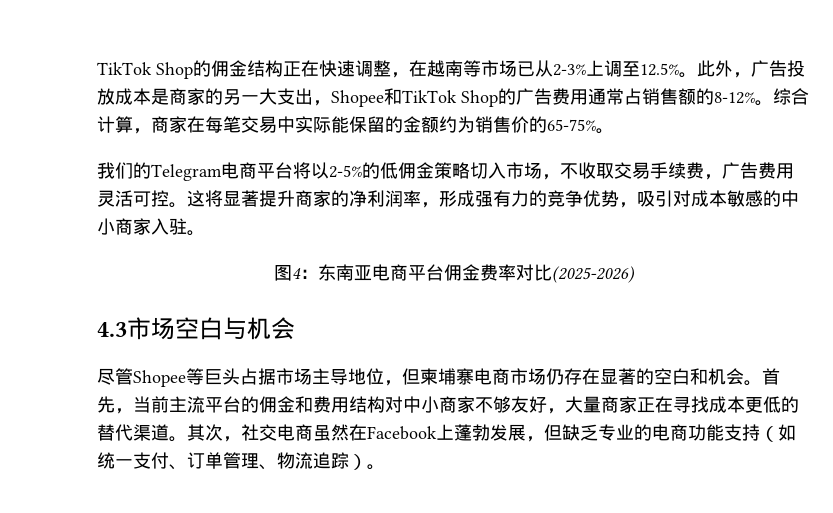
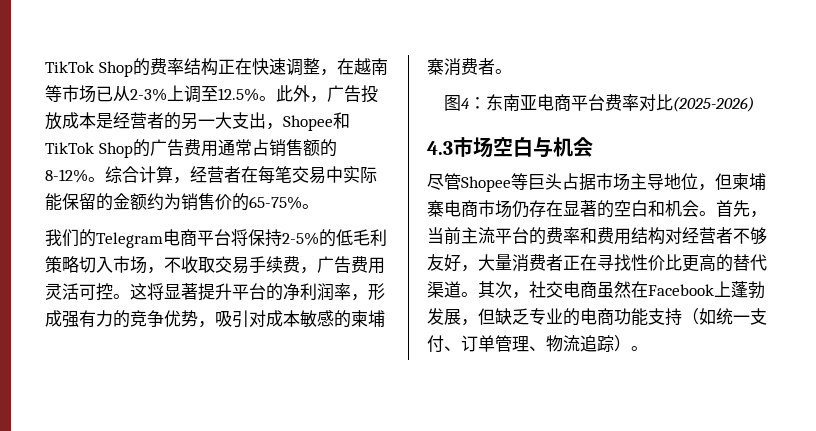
- TikTok Shop的佣金结构正在快速调整，在越南等市场已从2-3%上调至12.5%。
+ TikTok Shop的费率结构正在快速调整，在越南等市场已从2-3%上调至12.5%。
- 此外，广告投放成本是商家的另一大支出，Shopee和TikTok Shop的广告费用通常占销售额的8-12%。
+ 此外，广告投放成本是经营者的另一大支出，Shopee和TikTok Shop的广告费用通常占销售额的8-12%。
- 综合计算，商家在每笔交易中实际能保留的金额约为销售价的65-75%。
+ 综合计算，经营者在每笔交易中实际能保留的金额约为销售价的65-75%。
- 我们的Telegram电商平台将以2-5%的低佣金策略切入市场，不收取交易手续费，广告费用灵活可控。
+ 我们的Telegram电商平台将保持2-5%的低毛利策略切入市场，不收取交易手续费，广告费用灵活可控。
- 这将显著提升商家的净利润率，形成强有力的竞争优势，吸引对成本敏感的中小商家入驻。
+ 这将显著提升平台的净利润率，形成强有力的竞争优势，吸引对成本敏感的柬埔寨消费者。
- 图4：东南亚电商平台佣金费率对比(2025-2026)
+ 图4：东南亚电商平台费率对比(2025-2026)
- 首先，当前主流平台的佣金和费用结构对中小商家不够友好，大量商家正在寻找成本更低的替代渠道。
+ 首先，当前主流平台的费率和费用结构对经营者不够友好，大量消费者正在寻找性价比更高的替代渠道。

